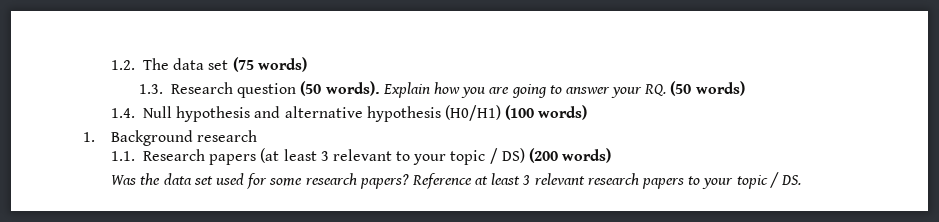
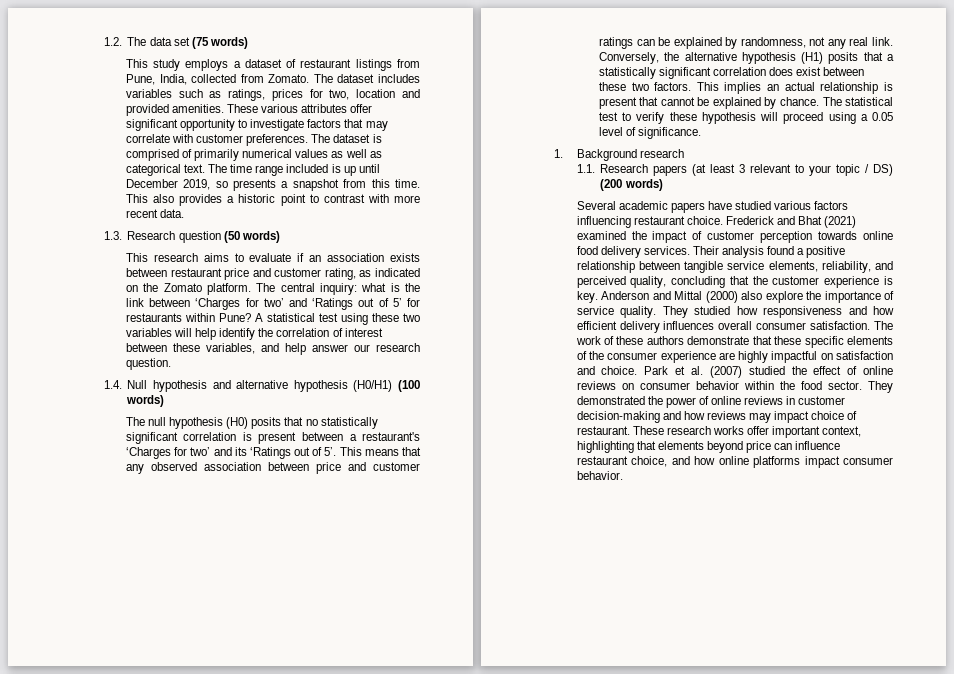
- 1.3. Research question (50 words). Explain how you are going to answer your RQ. (50 words)
+ This study employs a dataset of restaurant listings from Pune, India, collected from Zomato. The dataset includes variables such as ratings, prices for two, location and provided amenities. These various attributes offer significant opportunity to investigate factors that may correlate with customer preferences. The dataset is comprised of primarily numerical values as well as categorical text. The time range included is up until December 2019, so presents a snapshot from this time. This also provides a historic point to contrast with more recent data.
+ 1.3. Research question (50 words)
+ This research aims to evaluate if an association exists between restaurant price and customer rating, as indicated on the Zomato platform. The central inquiry: what is the link between ‘Charges for two’ and ‘Ratings out of 5’ for restaurants within Pune? A statistical test using these two variables will help identify the correlation of interest between these variables, and help answer our research question.
+ The null hypothesis (H0) posits that no statistically significant correlation is present between a restaurant's ‘Charges for two’ and its ‘Ratings out of 5’. This means that any observed association between price and customer ratings can be explained by randomness, not any real link. Conversely, the alternative hypothesis (H1) posits that a statistically significant correlation does exist between these two factors. This implies an actual relationship is present that cannot be explained by chance. The statistical test to verify these hypothesis will proceed using a 0.05 level of significance.
- Was the data set used for some research papers? Reference at least 3 relevant research papers to your topic / DS.
+ Several academic papers have studied various factors influencing restaurant choice. Frederick and Bhat (2021) examined the impact of customer perception towards online food delivery services. Their analysis found a positive relationship between tangible service elements, reliability, and perceived quality, concluding that the customer experience is key. Anderson and Mittal (2000) also explore the importance of service quality. They studied how responsiveness and how efficient delivery influences overall consumer satisfaction. The work of these authors demonstrate that these specific elements of the consumer experience are highly impactful on satisfaction and choice. Park et al. (2007) studied the effect of online reviews on consumer behavior within the food sector. They demonstrated the power of online reviews in customer decision-making and how reviews may impact choice of restaurant. These research works offer important context, highlighting that elements beyond price can influence restaurant choice, and how online platforms impact consumer behavior.

